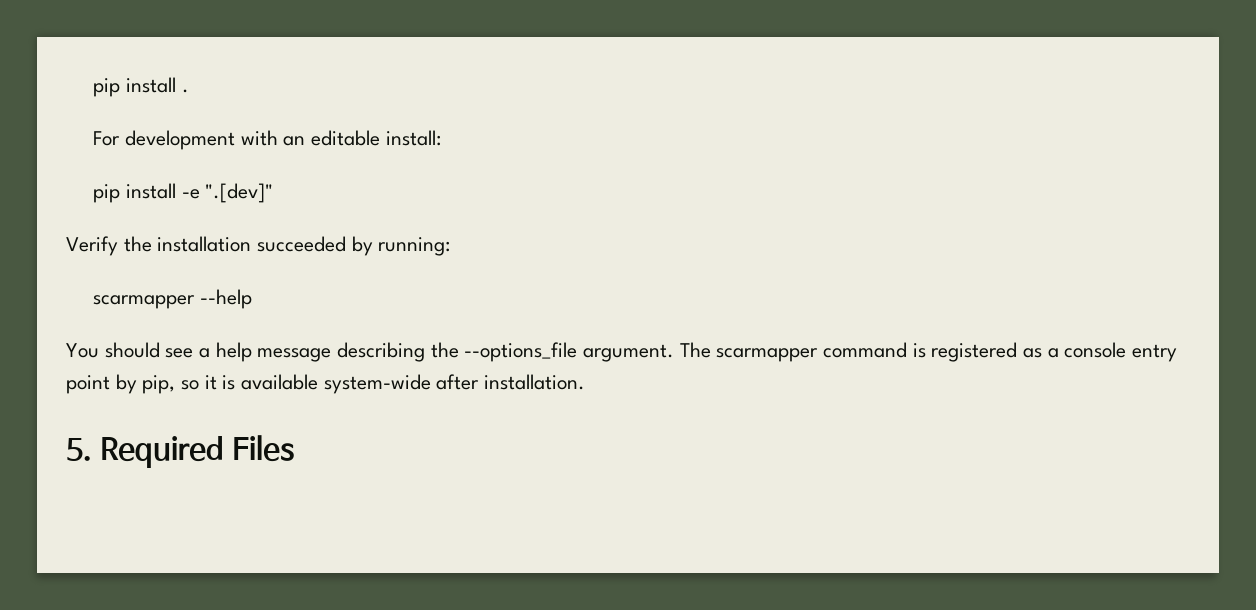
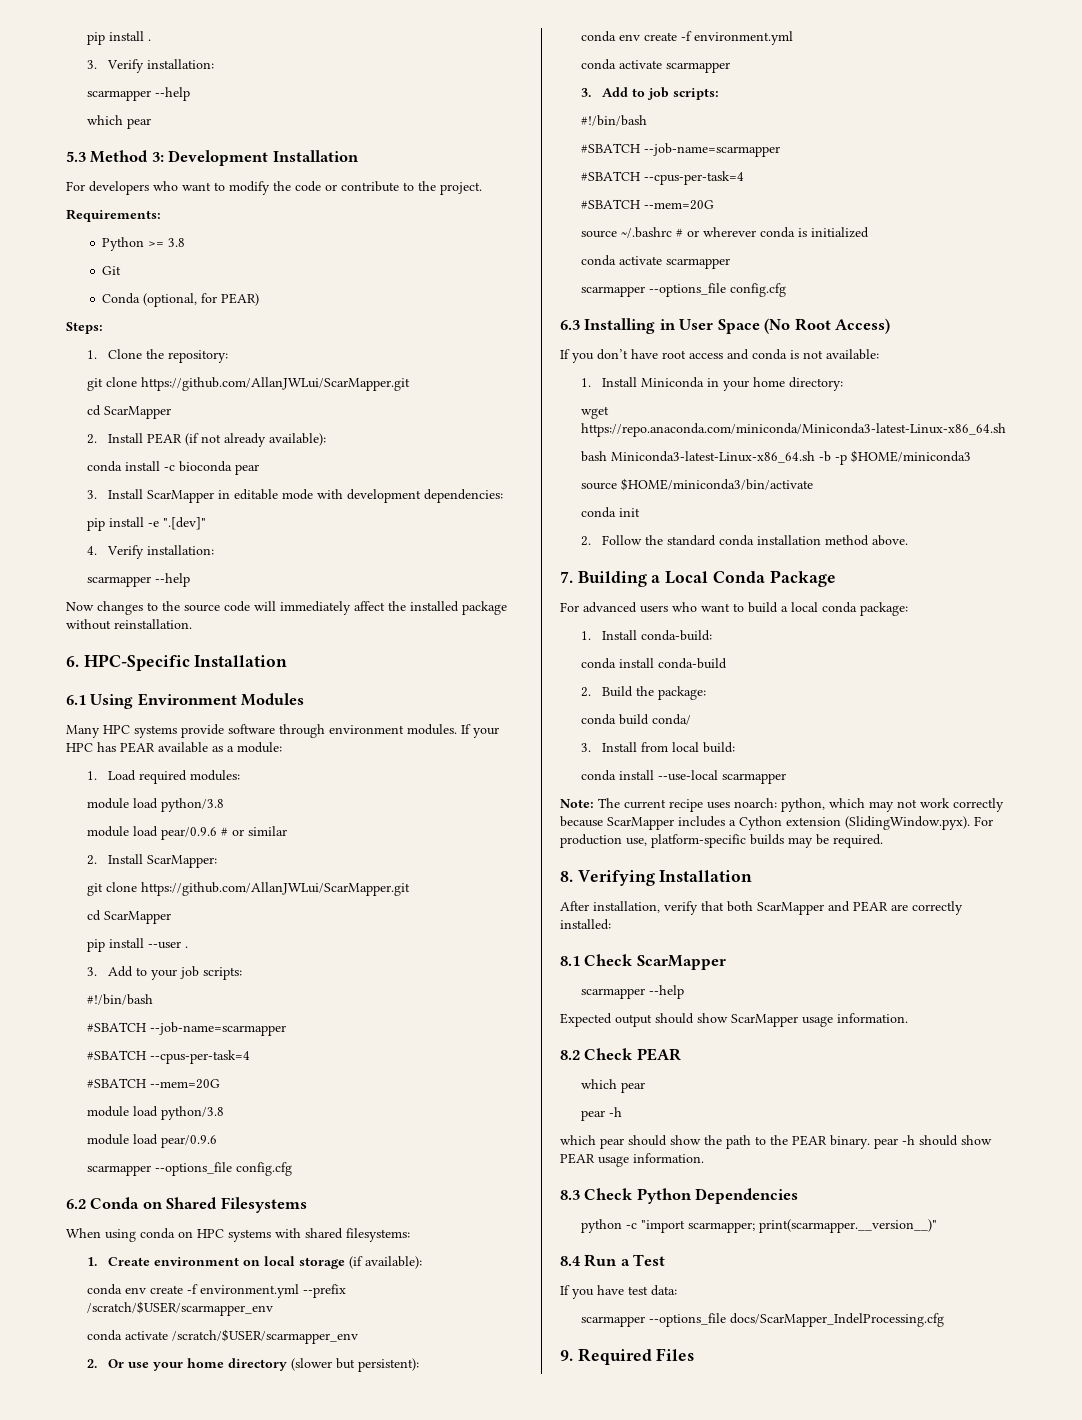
- For development with an editable install:
+ 3. Verify installation:
+ scarmapper --help
+ which pear
+ 5.3 Method 3: Development Installation
+ For developers who want to modify the code or contribute to the project.
+ Requirements:
+ Python >= 3.8
+ Git
+ Conda (optional, for PEAR)
+ Steps:
+ 1. Clone the repository:
+ git clone https://github.com/AllanJWLui/ScarMapper.git
+ cd ScarMapper
+ 2. Install PEAR (if not already available):
+ conda install -c bioconda pear
+ 3. Install ScarMapper in editable mode with development dependencies:
  pip install -e ".[dev]"
- Verify the installation succeeded by running:
+ 4. Verify installation:
  scarmapper --help
- You should see a help message describing the --options_file argument. The scarmapper command is registered as a console entry point by pip, so it is available system-wide after installation.
- 5. Required Files
+ Now changes to the source code will immediately affect the installed package without reinstallation.
+ 6. HPC-Specific Installation
+ 6.1 Using Environment Modules
+ Many HPC systems provide software through environment modules. If your HPC has PEAR available as a module:
+ 1. Load required modules:
+ module load python/3.8
+ module load pear/0.9.6 # or similar
+ 2. Install ScarMapper:
+ git clone https://github.com/AllanJWLui/ScarMapper.git
+ cd ScarMapper
+ pip install --user .
+ 3. Add to your job scripts:
+ #!/bin/bash
+ #SBATCH --job-name=scarmapper
+ #SBATCH --cpus-per-task=4
+ #SBATCH --mem=20G
+ module load python/3.8
+ module load pear/0.9.6
+ scarmapper --options_file config.cfg
+ 6.2 Conda on Shared Filesystems
+ When using conda on HPC systems with shared filesystems:
+ 1. Create environment on local storage (if available):
+ conda env create -f environment.yml --prefix /scratch/$USER/scarmapper_env
+ conda activate /scratch/$USER/scarmapper_env
+ 2. Or use your home directory (slower but persistent):
+ conda env create -f environment.yml
+ conda activate scarmapper
+ 3. Add to job scripts:
+ #!/bin/bash
+ #SBATCH --job-name=scarmapper
+ #SBATCH --cpus-per-task=4
+ #SBATCH --mem=20G
+ source ~/.bashrc # or wherever conda is initialized
+ conda activate scarmapper
+ scarmapper --options_file config.cfg
+ 6.3 Installing in User Space (No Root Access)
+ If you don’t have root access and conda is not available:
+ 1. Install Miniconda in your home directory:
+ wget https://repo.anaconda.com/miniconda/Miniconda3-latest-Linux-x86_64.sh
+ bash Miniconda3-latest-Linux-x86_64.sh -b -p $HOME/miniconda3
+ source $HOME/miniconda3/bin/activate
+ conda init
+ 2. Follow the standard conda installation method above.
+ 7. Building a Local Conda Package
+ For advanced users who want to build a local conda package:
+ 1. Install conda-build:
+ conda install conda-build
+ 2. Build the package:
+ conda build conda/
+ 3. Install from local build:
+ conda install --use-local scarmapper
+ Note: The current recipe uses noarch: python, which may not work correctly because ScarMapper includes a Cython extension (SlidingWindow.pyx). For production use, platform-specific builds may be required.
+ 8. Verifying Installation
+ After installation, verify that both ScarMapper and PEAR are correctly installed:
+ 8.1 Check ScarMapper
+ scarmapper --help
+ Expected output should show ScarMapper usage information.
+ 8.2 Check PEAR
+ which pear
+ pear -h
+ which pear should show the path to the PEAR binary. pear -h should show PEAR usage information.
+ 8.3 Check Python Dependencies
+ python -c "import scarmapper; print(scarmapper.__version__)"
+ 8.4 Run a Test
+ If you have test data:
+ scarmapper --options_file docs/ScarMapper_IndelProcessing.cfg
+ 9. Required Files

